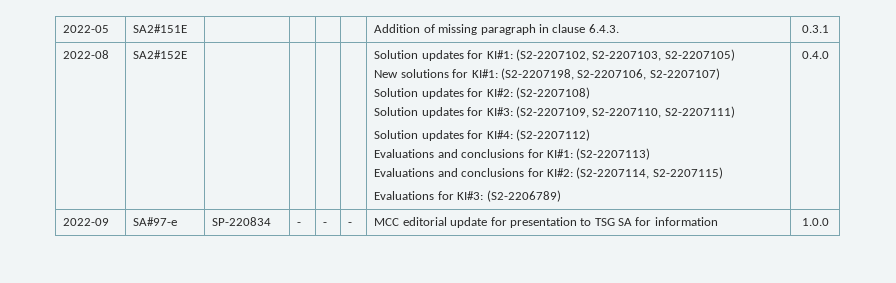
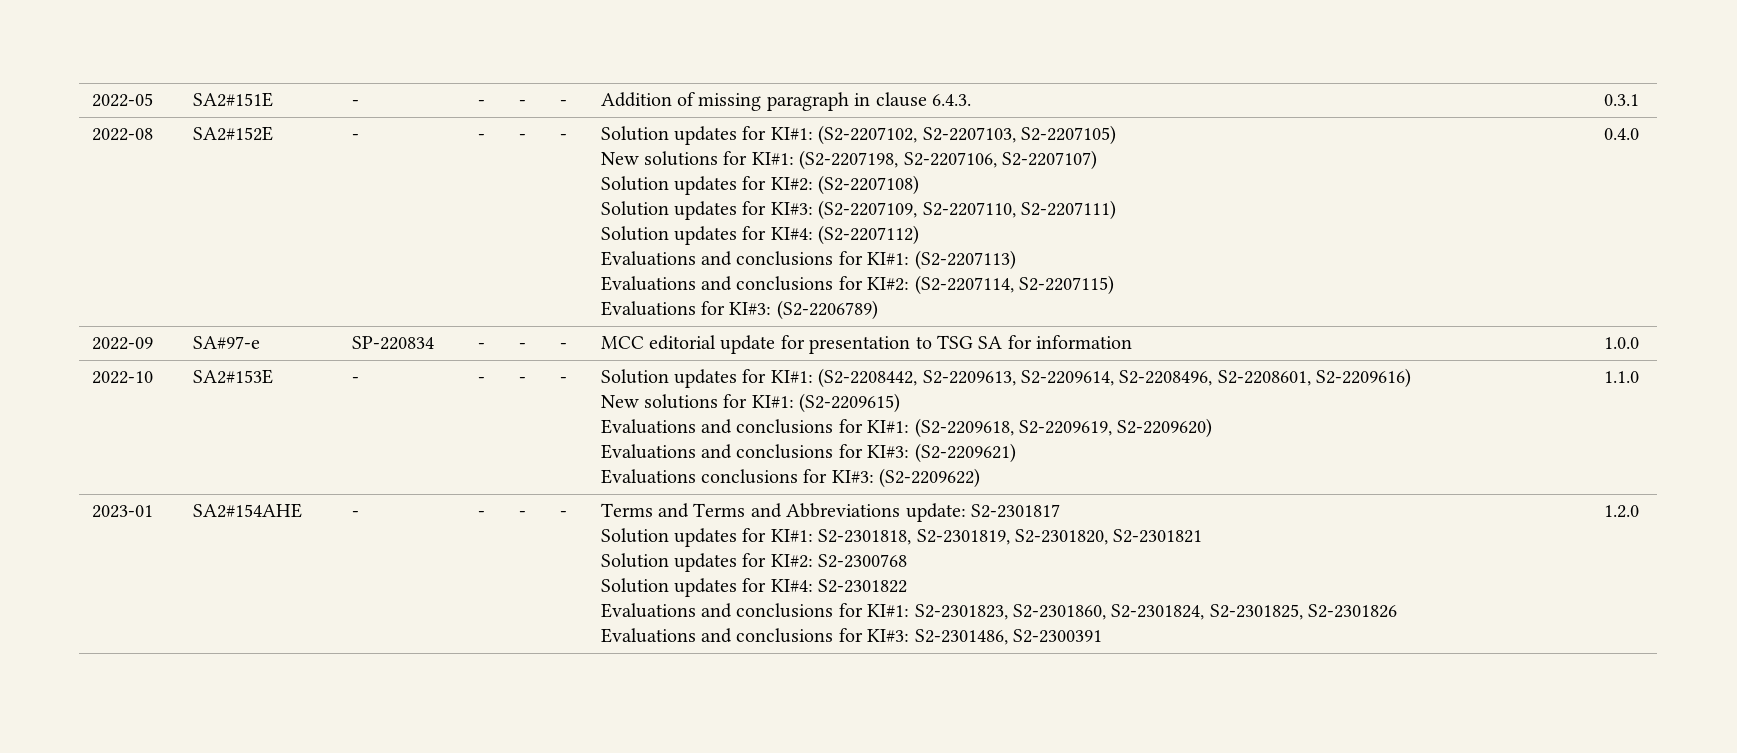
- 2022-05 | SA2#151E | | | | | Addition of missing paragraph in clause 6.4.3. | 0.3.1
+ 2022-05 | SA2#151E | - | - | - | - | Addition of missing paragraph in clause 6.4.3. | 0.3.1
- SA2#152E
+ SA2#152E | - | - | - | -
+ 2022-10 | SA2#153E | - | - | - | - | Solution updates for KI#1: (S2-2208442, S2-2209613, S2-2209614, S2-2208496, S2-2208601, S2-2209616)
+ New solutions for KI#1: (S2-2209615)
+ Evaluations and conclusions for KI#1: (S2-2209618, S2-2209619, S2-2209620)
+ Evaluations and conclusions for KI#3: (S2-2209621)
+ Evaluations conclusions for KI#3: (S2-2209622) | 1.1.0
+ 2023-01 | SA2#154AHE | - | - | - | - | Terms and Terms and Abbreviations update: S2-2301817
+ Solution updates for KI#1: S2-2301818, S2-2301819, S2-2301820, S2-2301821
+ Solution updates for KI#2: S2-2300768
+ Solution updates for KI#4: S2-2301822
+ Evaluations and conclusions for KI#1: S2-2301823, S2-2301860, S2-2301824, S2-2301825, S2-2301826
+ Evaluations and conclusions for KI#3: S2-2301486, S2-2300391 | 1.2.0

